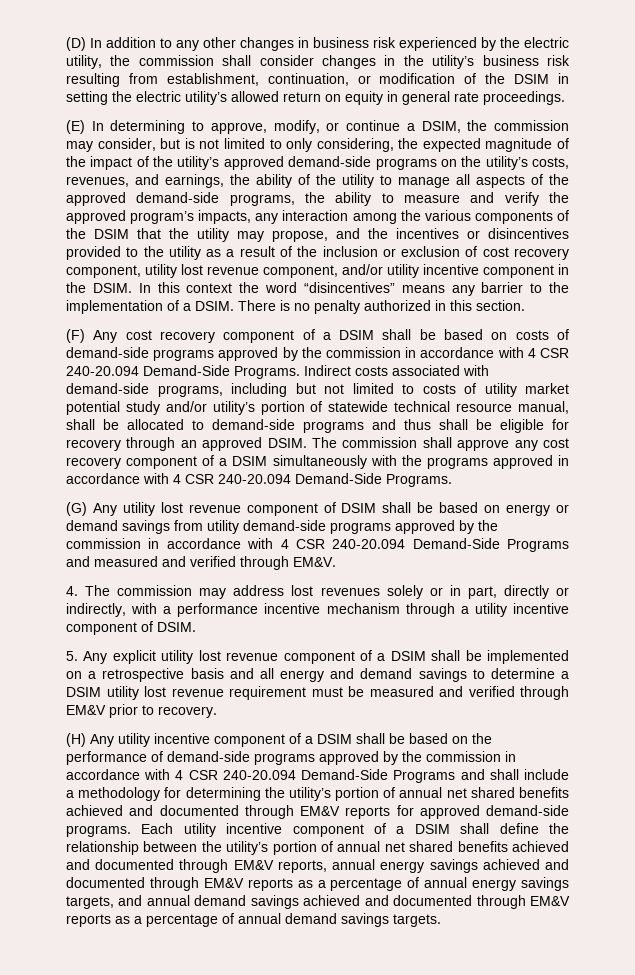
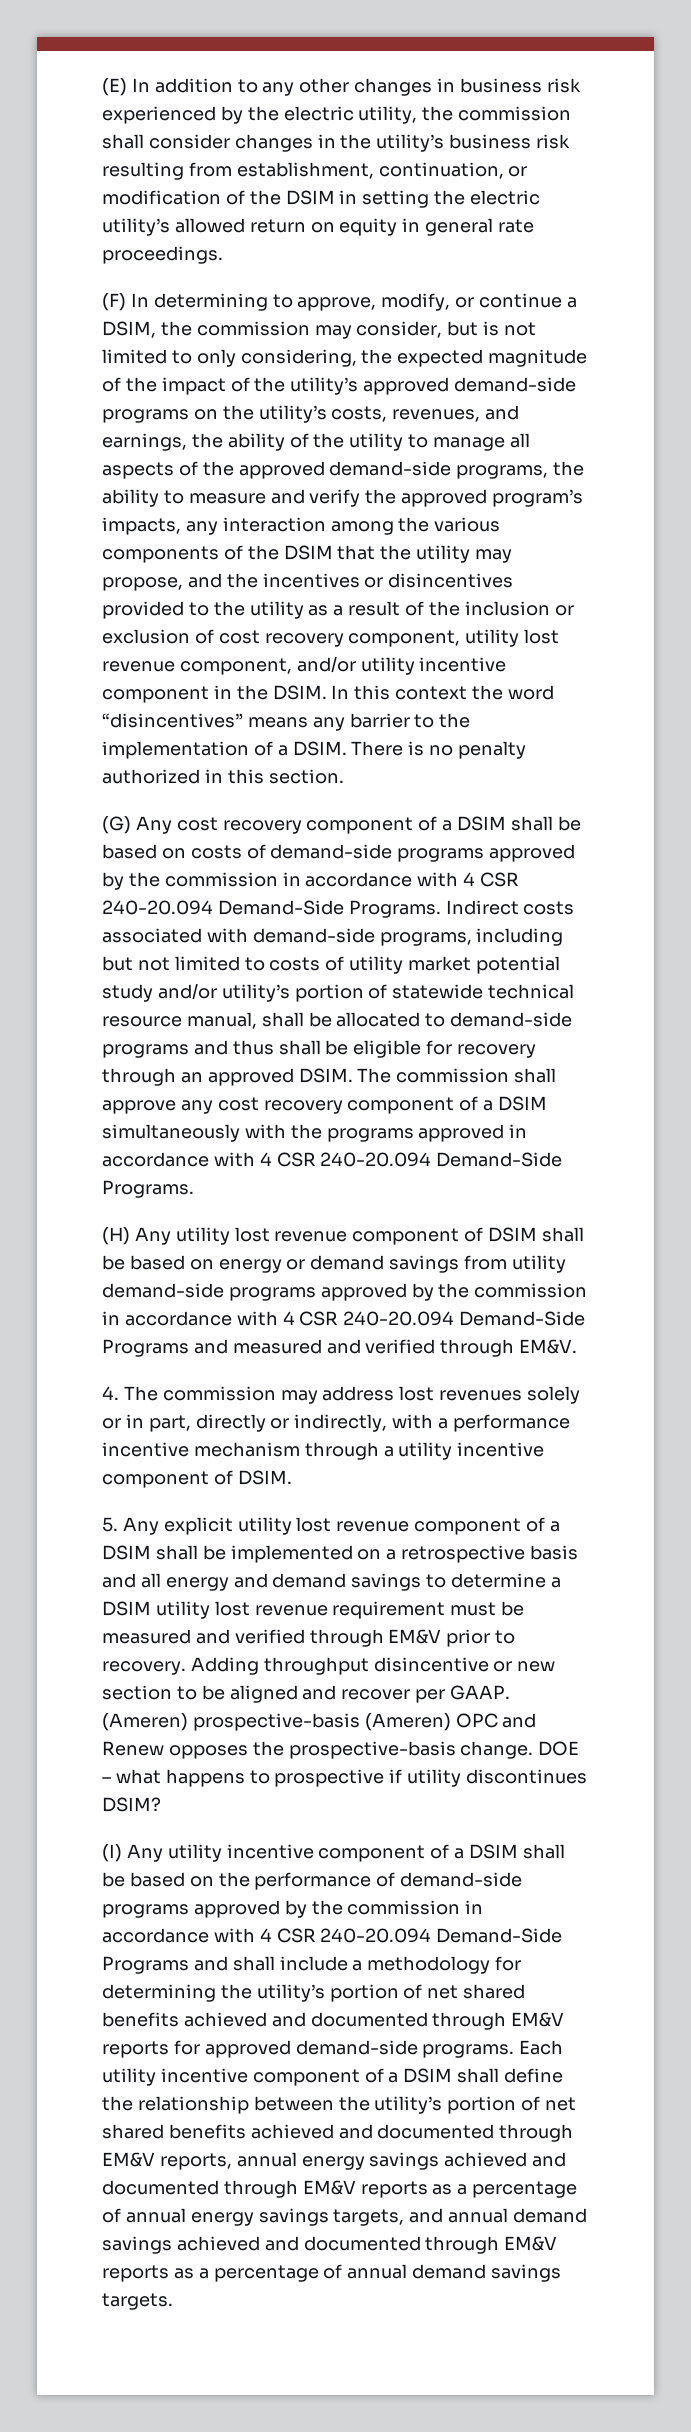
- (D) In addition to any other changes in business risk experienced by the electric utility, the commission shall consider changes in the utility’s business risk resulting from establishment, continuation, or modification of the DSIM in setting the electric utility’s allowed return on equity in general rate proceedings.
+ (E) In addition to any other changes in business risk experienced by the electric utility, the commission shall consider changes in the utility’s business risk resulting from establishment, continuation, or modification of the DSIM in setting the electric utility’s allowed return on equity in general rate proceedings.
- (E) In determining to approve, modify, or continue a DSIM, the commission may consider, but is not limited to only considering, the expected magnitude of the impact of the utility’s approved demand-side programs on the utility’s costs, revenues, and earnings, the ability of the utility to manage all aspects of the approved demand-side programs, the ability to measure and verify the approved program’s impacts, any interaction among the various components of the DSIM that the utility may propose, and the incentives or disincentives provided to the utility as a result of the inclusion or exclusion of cost recovery component, utility lost revenue component, and/or utility incentive component in the DSIM.
+ (F) In determining to approve, modify, or continue a DSIM, the commission may consider, but is not limited to only considering, the expected magnitude of the impact of the utility’s approved demand-side programs on the utility’s costs, revenues, and earnings, the ability of the utility to manage all aspects of the approved demand-side programs, the ability to measure and verify the approved program’s impacts, any interaction among the various components of the DSIM that the utility may propose, and the incentives or disincentives provided to the utility as a result of the inclusion or exclusion of cost recovery component, utility lost revenue component, and/or utility incentive component in the DSIM.
- (F) Any cost recovery component of a DSIM shall be based on costs of demand-side programs approved by the commission in accordance with 4 CSR 240-20.094 Demand-Side Programs.
+ (G) Any cost recovery component of a DSIM shall be based on costs of demand-side programs approved by the commission in accordance with 4 CSR 240-20.094 Demand-Side Programs.
- (G) Any utility lost revenue component of DSIM shall be based on energy or demand savings from utility demand-side programs approved by the commission in accordance with 4 CSR 240-20.094 Demand-Side Programs and measured and verified through EM&V.
+ (H) Any utility lost revenue component of DSIM shall be based on energy or demand savings from utility demand-side programs approved by the commission in accordance with 4 CSR 240-20.094 Demand-Side Programs and measured and verified through EM&V.
- 5. Any explicit utility lost revenue component of a DSIM shall be implemented on a retrospective basis and all energy and demand savings to determine a DSIM utility lost revenue requirement must be measured and verified through EM&V prior to recovery.
- (H) Any utility incentive component of a DSIM shall be based on the performance of demand-side programs approved by the commission in accordance with 4 CSR 240-20.094 Demand-Side Programs and shall include a methodology for determining the utility’s portion of annual net shared benefits achieved and documented through EM&V reports for approved demand-side programs.
+ 5. Any explicit utility lost revenue component of a DSIM shall be implemented on a retrospective basis and all energy and demand savings to determine a DSIM utility lost revenue requirement must be measured and verified through EM&V prior to recovery. Adding throughput disincentive or new section to be aligned and recover per GAAP. (Ameren) prospective-basis (Ameren) OPC and Renew opposes the prospective-basis change. DOE – what happens to prospective if utility discontinues DSIM?
+ (I) Any utility incentive component of a DSIM shall be based on the performance of demand-side programs approved by the commission in accordance with 4 CSR 240-20.094 Demand-Side Programs and shall include a methodology for determining the utility’s portion of net shared benefits achieved and documented through EM&V reports for approved demand-side programs.
- Each utility incentive component of a DSIM shall define the relationship between the utility’s portion of annual net shared benefits achieved and documented through EM&V reports, annual energy savings achieved and documented through EM&V reports as a percentage of annual energy savings targets, and annual demand savings achieved and documented through EM&V reports as a percentage of annual demand savings targets.
+ Each utility incentive component of a DSIM shall define the relationship between the utility’s portion of net shared benefits achieved and documented through EM&V reports, annual energy savings achieved and documented through EM&V reports as a percentage of annual energy savings targets, and annual demand savings achieved and documented through EM&V reports as a percentage of annual demand savings targets.

